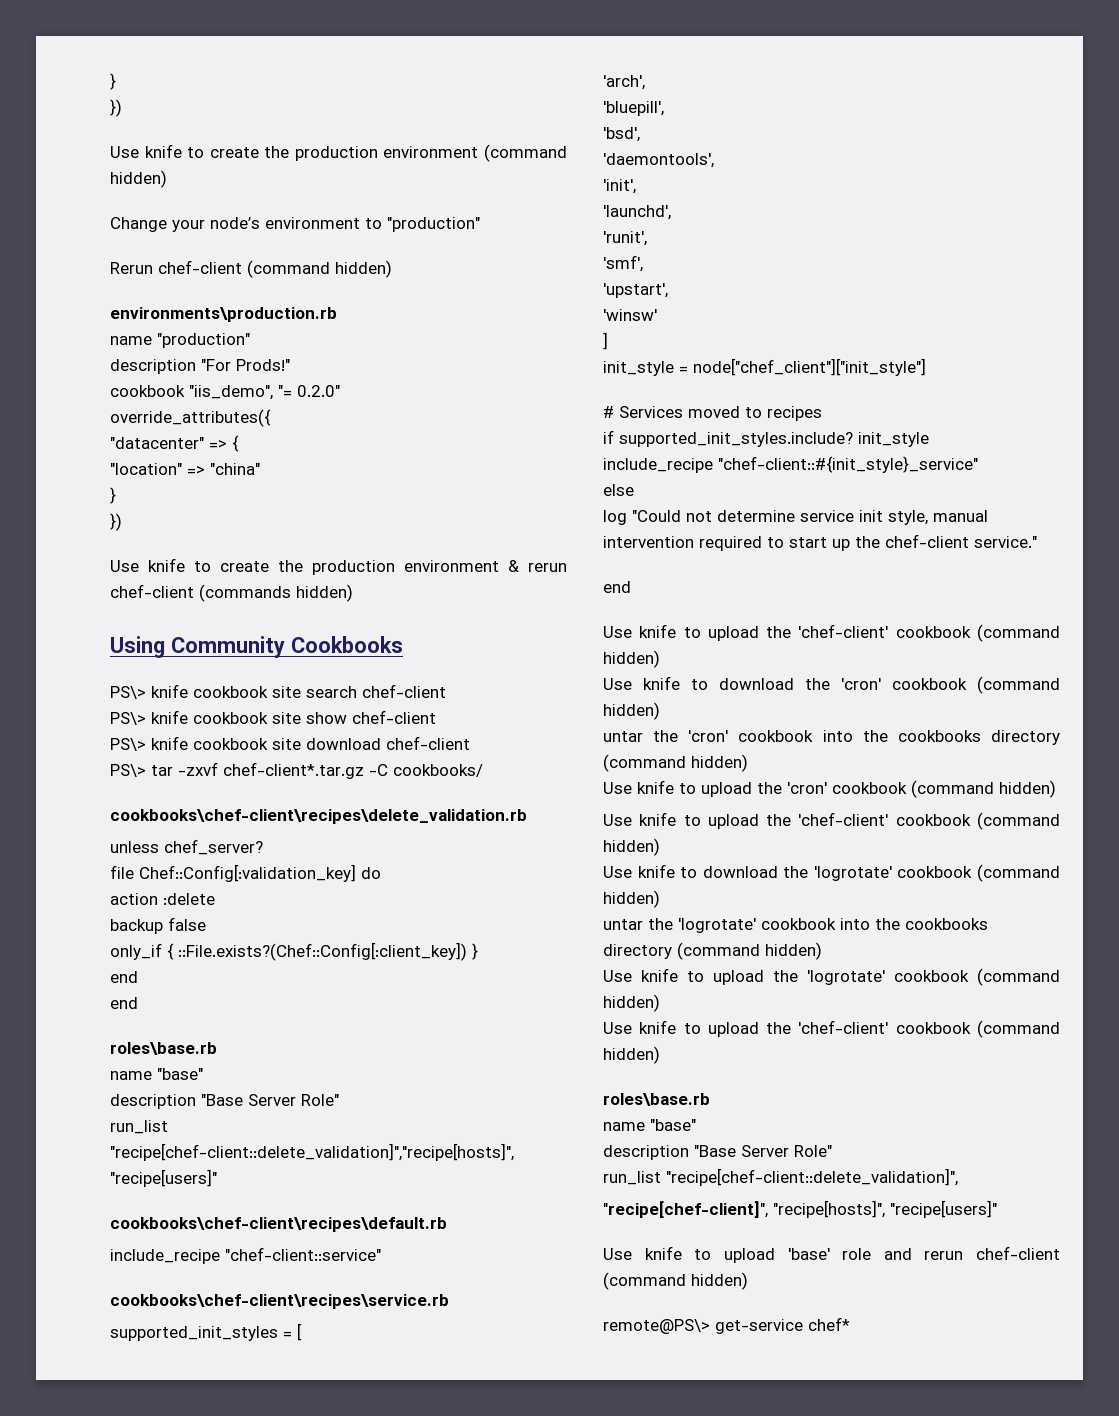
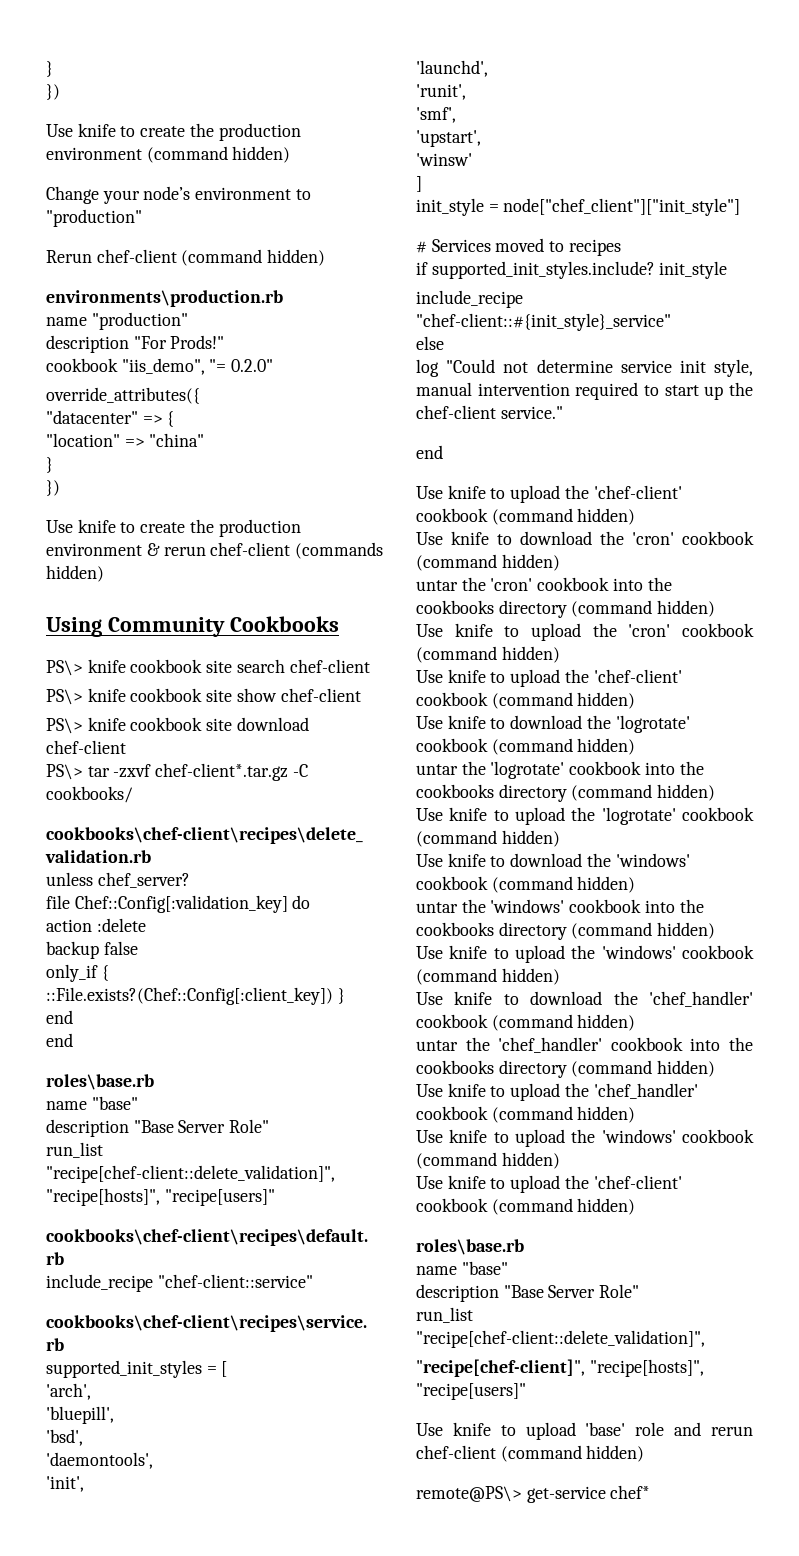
+ Use knife to download the 'windows' cookbook (command hidden)
+ untar the 'windows' cookbook into the cookbooks directory (command hidden)
+ Use knife to upload the 'windows' cookbook (command hidden)
+ Use knife to download the 'chef_handler' cookbook (command hidden)
+ untar the 'chef_handler' cookbook into the cookbooks directory (command hidden)
+ Use knife to upload the 'chef_handler' cookbook (command hidden)
+ Use knife to upload the 'windows' cookbook (command hidden)

